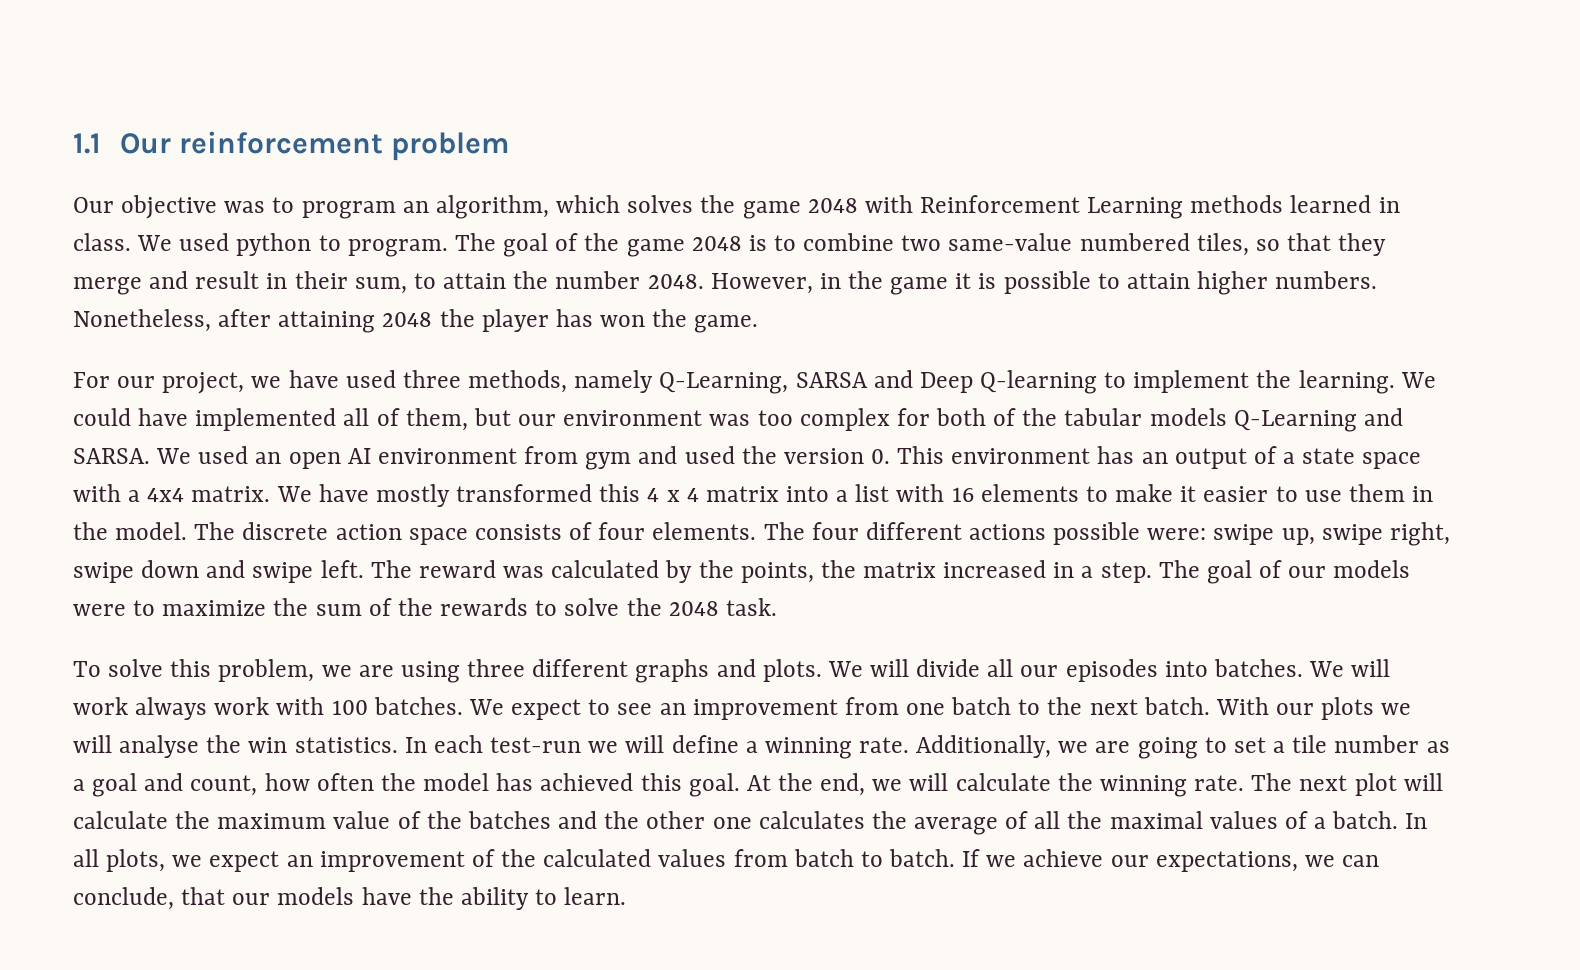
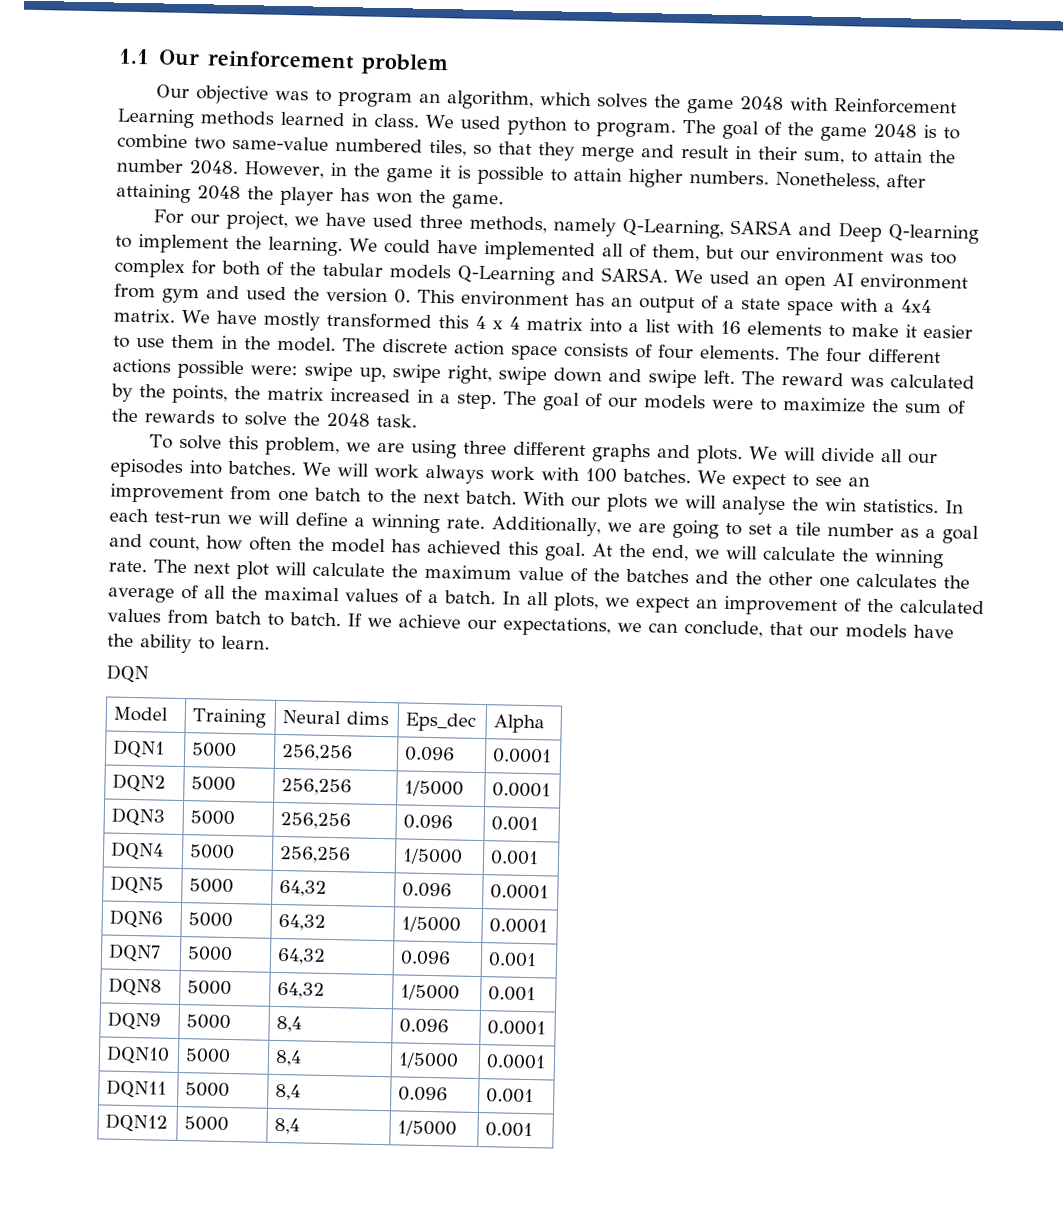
+ DQN
+ Model | Training | Neural dims | Eps_dec | Alpha
+ DQN1 | 5000 | 256,256 | 0.096 | 0.0001
+ DQN2 | 5000 | 256,256 | 1/5000 | 0.0001
+ DQN3 | 5000 | 256,256 | 0.096 | 0.001
+ DQN4 | 5000 | 256,256 | 1/5000 | 0.001
+ DQN5 | 5000 | 64,32 | 0.096 | 0.0001
+ DQN6 | 5000 | 64,32 | 1/5000 | 0.0001
+ DQN7 | 5000 | 64,32 | 0.096 | 0.001
+ DQN8 | 5000 | 64,32 | 1/5000 | 0.001
+ DQN9 | 5000 | 8,4 | 0.096 | 0.0001
+ DQN10 | 5000 | 8,4 | 1/5000 | 0.0001
+ DQN11 | 5000 | 8,4 | 0.096 | 0.001
+ DQN12 | 5000 | 8,4 | 1/5000 | 0.001

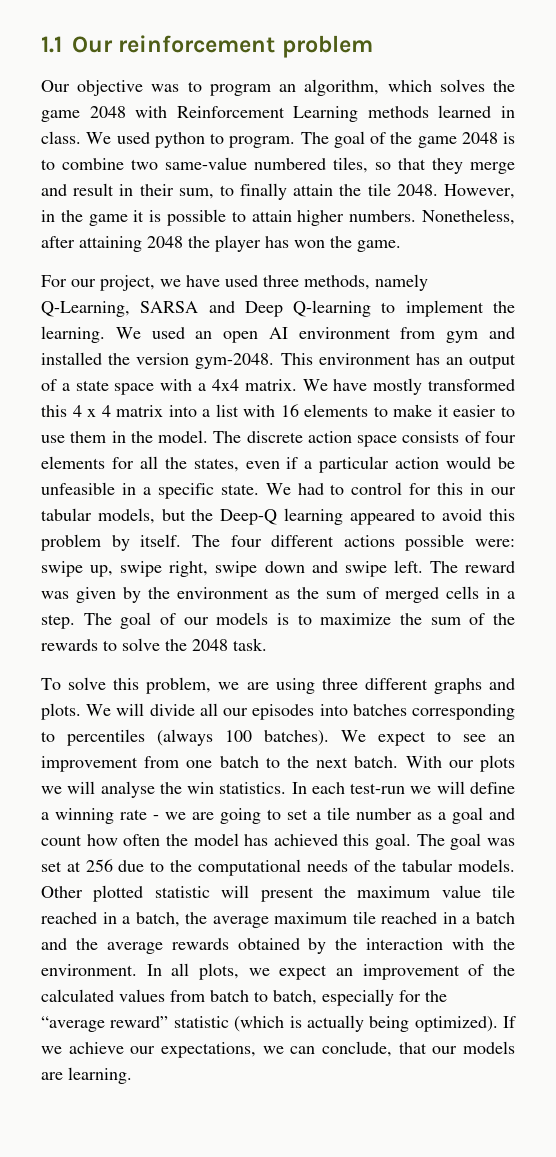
- The goal of the game 2048 is to combine two same-value numbered tiles, so that they merge and result in their sum, to attain the number 2048.
+ The goal of the game 2048 is to combine two same-value numbered tiles, so that they merge and result in their sum, to finally attain the tile 2048.
- We could have implemented all of them, but our environment was too complex for both of the tabular models Q-Learning and SARSA. We used an open AI environment from gym and used the version 0. This environment has an output of a state space with a 4x4 matrix.
+ We used an open AI environment from gym and installed the version gym-2048. This environment has an output of a state space with a 4x4 matrix.
- The discrete action space consists of four elements.
+ The discrete action space consists of four elements for all the states, even if a particular action would be unfeasible in a specific state. We had to control for this in our tabular models, but the Deep-Q learning appeared to avoid this problem by itself.
- The reward was calculated by the points, the matrix increased in a step.
+ The reward was given by the environment as the sum of merged cells in a step.
- The goal of our models were to maximize the sum of the rewards to solve the 2048 task.
+ The goal of our models is to maximize the sum of the rewards to solve the 2048 task.
- We will divide all our episodes into batches. We will work always work with 100 batches.
+ We will divide all our episodes into batches corresponding to percentiles (always 100 batches).
- In each test-run we will define a winning rate. Additionally, we are going to set a tile number as a goal and count, how often the model has achieved this goal.
+ In each test-run we will define a winning rate - we are going to set a tile number as a goal and count how often the model has achieved this goal.
- At the end, we will calculate the winning rate. The next plot will calculate the maximum value of the batches and the other one calculates the average of all the maximal values of a batch.
+ The goal was set at 256 due to the computational needs of the tabular models. Other plotted statistic will present the maximum value tile reached in a batch, the average maximum tile reached in a batch and the average rewards obtained by the interaction with the environment.
- In all plots, we expect an improvement of the calculated values from batch to batch.
+ In all plots, we expect an improvement of the calculated values from batch to batch, especially for the “average reward” statistic (which is actually being optimized).
- If we achieve our expectations, we can conclude, that our models have the ability to learn.
- DQN
- Model | Training | Neural dims | Eps_dec | Alpha
- DQN1 | 5000 | 256,256 | 0.096 | 0.0001
- DQN2 | 5000 | 256,256 | 1/5000 | 0.0001
- DQN3 | 5000 | 256,256 | 0.096 | 0.001
- DQN4 | 5000 | 256,256 | 1/5000 | 0.001
- DQN5 | 5000 | 64,32 | 0.096 | 0.0001
- DQN6 | 5000 | 64,32 | 1/5000 | 0.0001
- DQN7 | 5000 | 64,32 | 0.096 | 0.001
- DQN8 | 5000 | 64,32 | 1/5000 | 0.001
- DQN9 | 5000 | 8,4 | 0.096 | 0.0001
- DQN10 | 5000 | 8,4 | 1/5000 | 0.0001
- DQN11 | 5000 | 8,4 | 0.096 | 0.001
- DQN12 | 5000 | 8,4 | 1/5000 | 0.001
+ If we achieve our expectations, we can conclude, that our models are learning.

